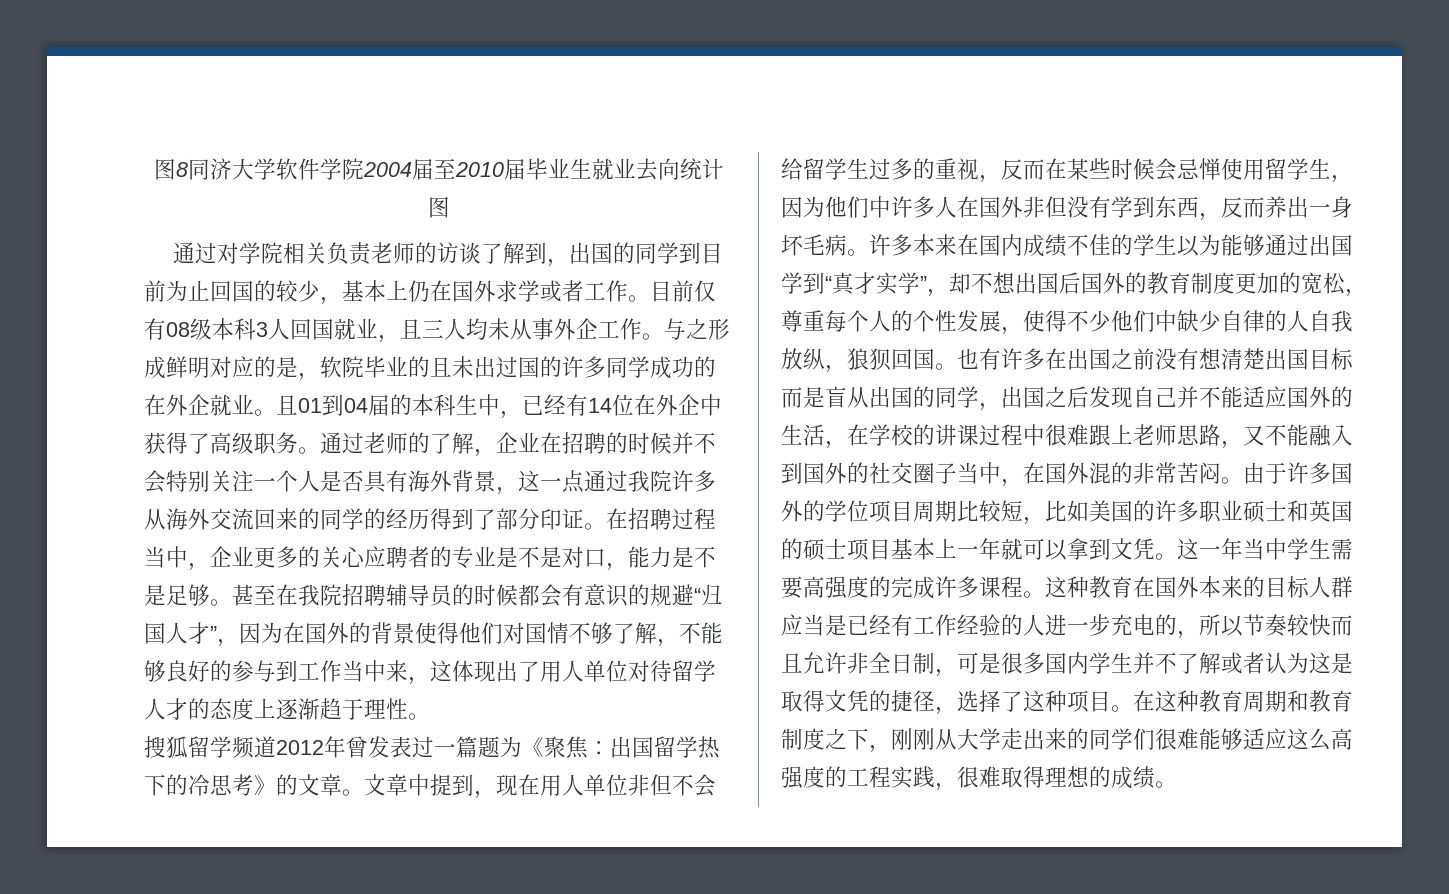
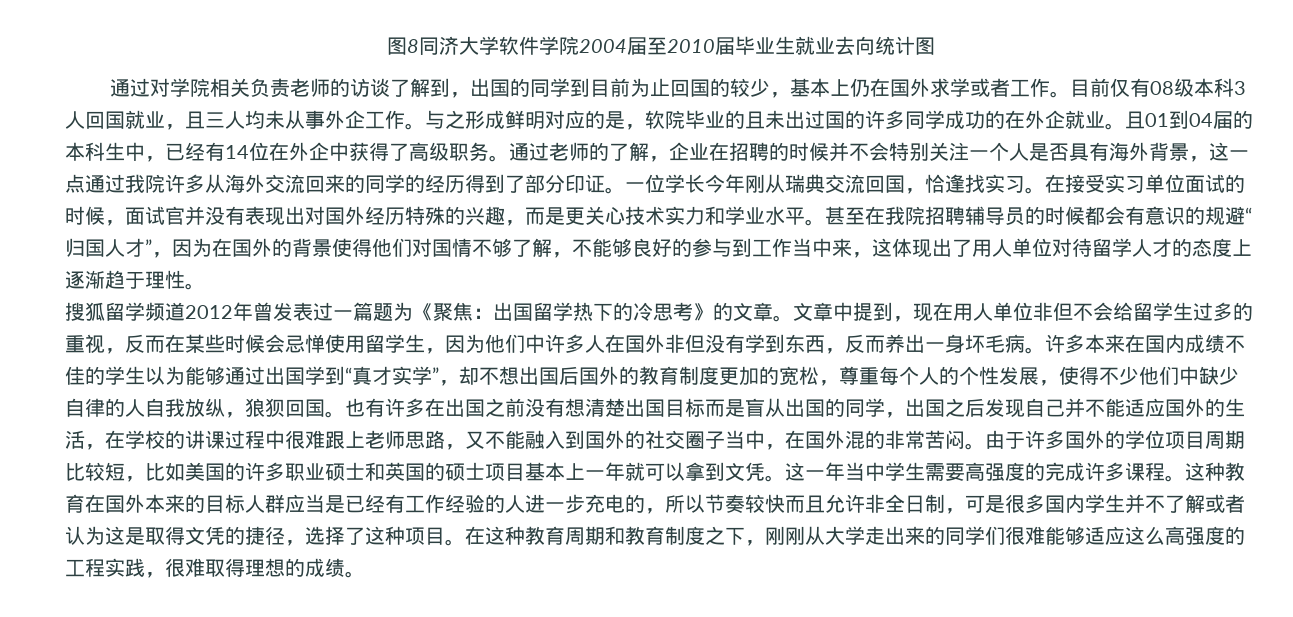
- 在招聘过程当中，企业更多的关心应聘者的专业是不是对口，能力是不是足够。
+ 一位学长今年刚从瑞典交流回国，恰逢找实习。在接受实习单位面试的时候，面试官并没有表现出对国外经历特殊的兴趣，而是更关心技术实力和学业水平。

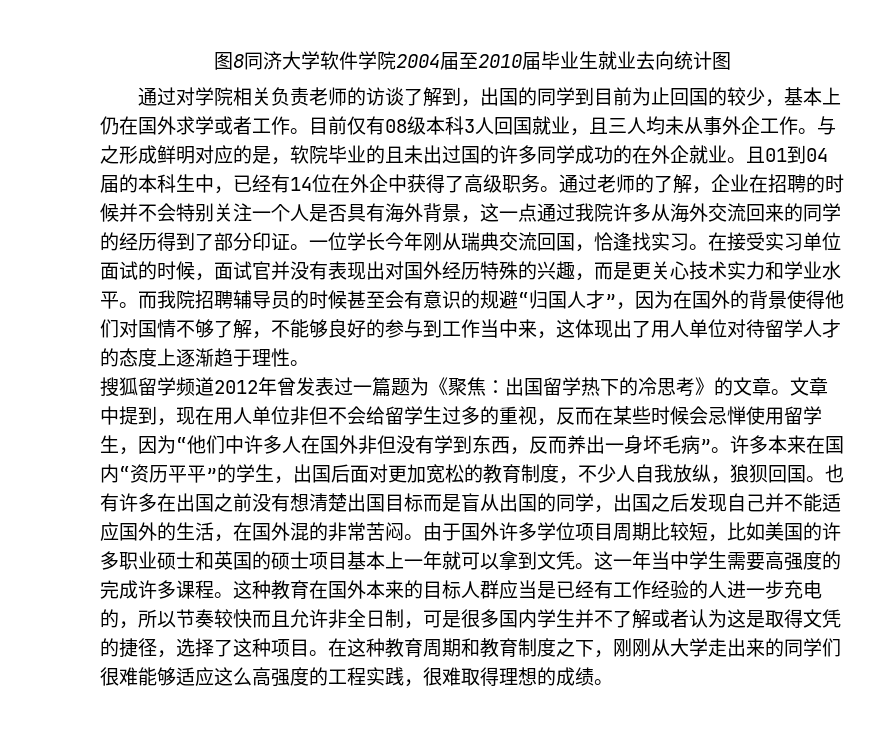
- 甚至在我院招聘辅导员的时候都会有意识的规避“归国人才”，因为在国外的背景使得他们对国情不够了解，不能够良好的参与到工作当中来，这体现出了用人单位对待留学人才的态度上逐渐趋于理性。
+ 而我院招聘辅导员的时候甚至会有意识的规避“归国人才”，因为在国外的背景使得他们对国情不够了解，不能够良好的参与到工作当中来，这体现出了用人单位对待留学人才的态度上逐渐趋于理性。
- 文章中提到，现在用人单位非但不会给留学生过多的重视，反而在某些时候会忌惮使用留学生，因为他们中许多人在国外非但没有学到东西，反而养出一身坏毛病。
+ 文章中提到，现在用人单位非但不会给留学生过多的重视，反而在某些时候会忌惮使用留学生，因为“他们中许多人在国外非但没有学到东西，反而养出一身坏毛病”。
- 许多本来在国内成绩不佳的学生以为能够通过出国学到“真才实学”，却不想出国后国外的教育制度更加的宽松，尊重每个人的个性发展，使得不少他们中缺少自律的人自我放纵，狼狈回国。
+ 许多本来在国内“资历平平”的学生，出国后面对更加宽松的教育制度，不少人自我放纵，狼狈回国。
- 也有许多在出国之前没有想清楚出国目标而是盲从出国的同学，出国之后发现自己并不能适应国外的生活，在学校的讲课过程中很难跟上老师思路，又不能融入到国外的社交圈子当中，在国外混的非常苦闷。
+ 也有许多在出国之前没有想清楚出国目标而是盲从出国的同学，出国之后发现自己并不能适应国外的生活，在国外混的非常苦闷。
- 由于许多国外的学位项目周期比较短，比如美国的许多职业硕士和英国的硕士项目基本上一年就可以拿到文凭。
+ 由于国外许多学位项目周期比较短，比如美国的许多职业硕士和英国的硕士项目基本上一年就可以拿到文凭。

